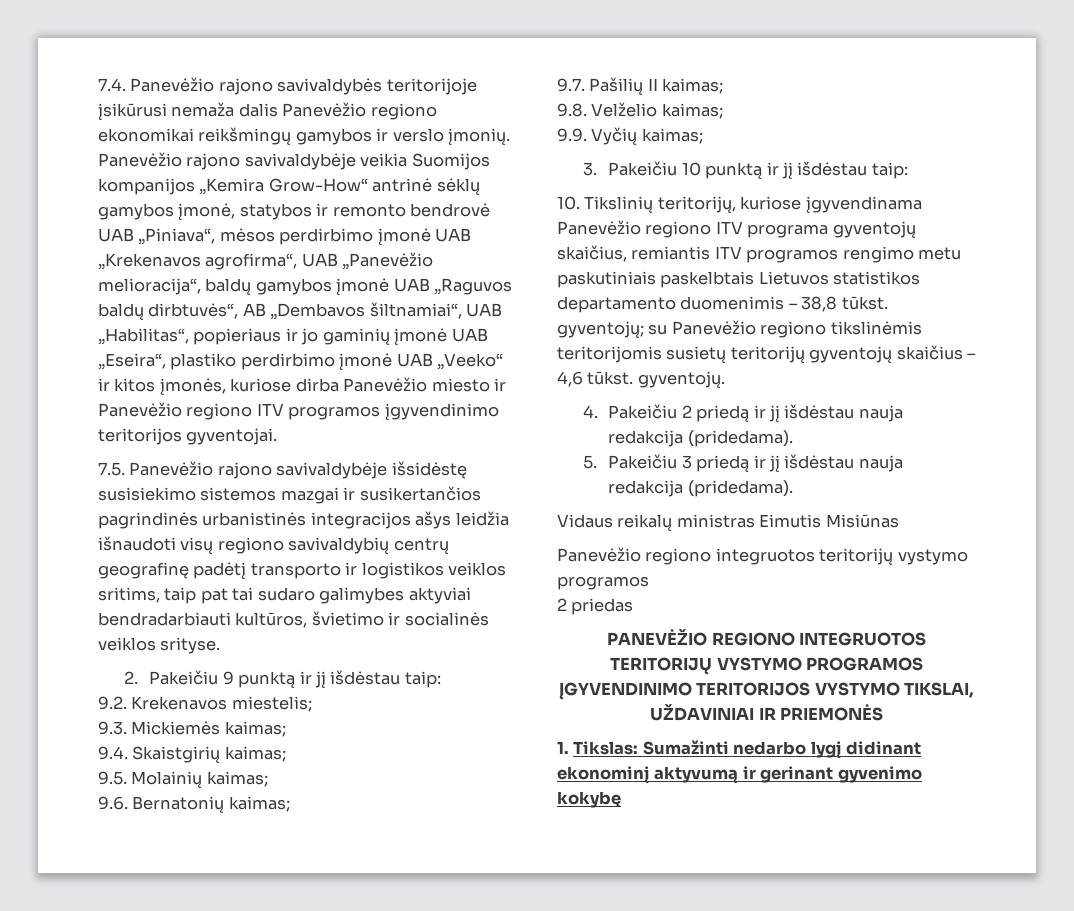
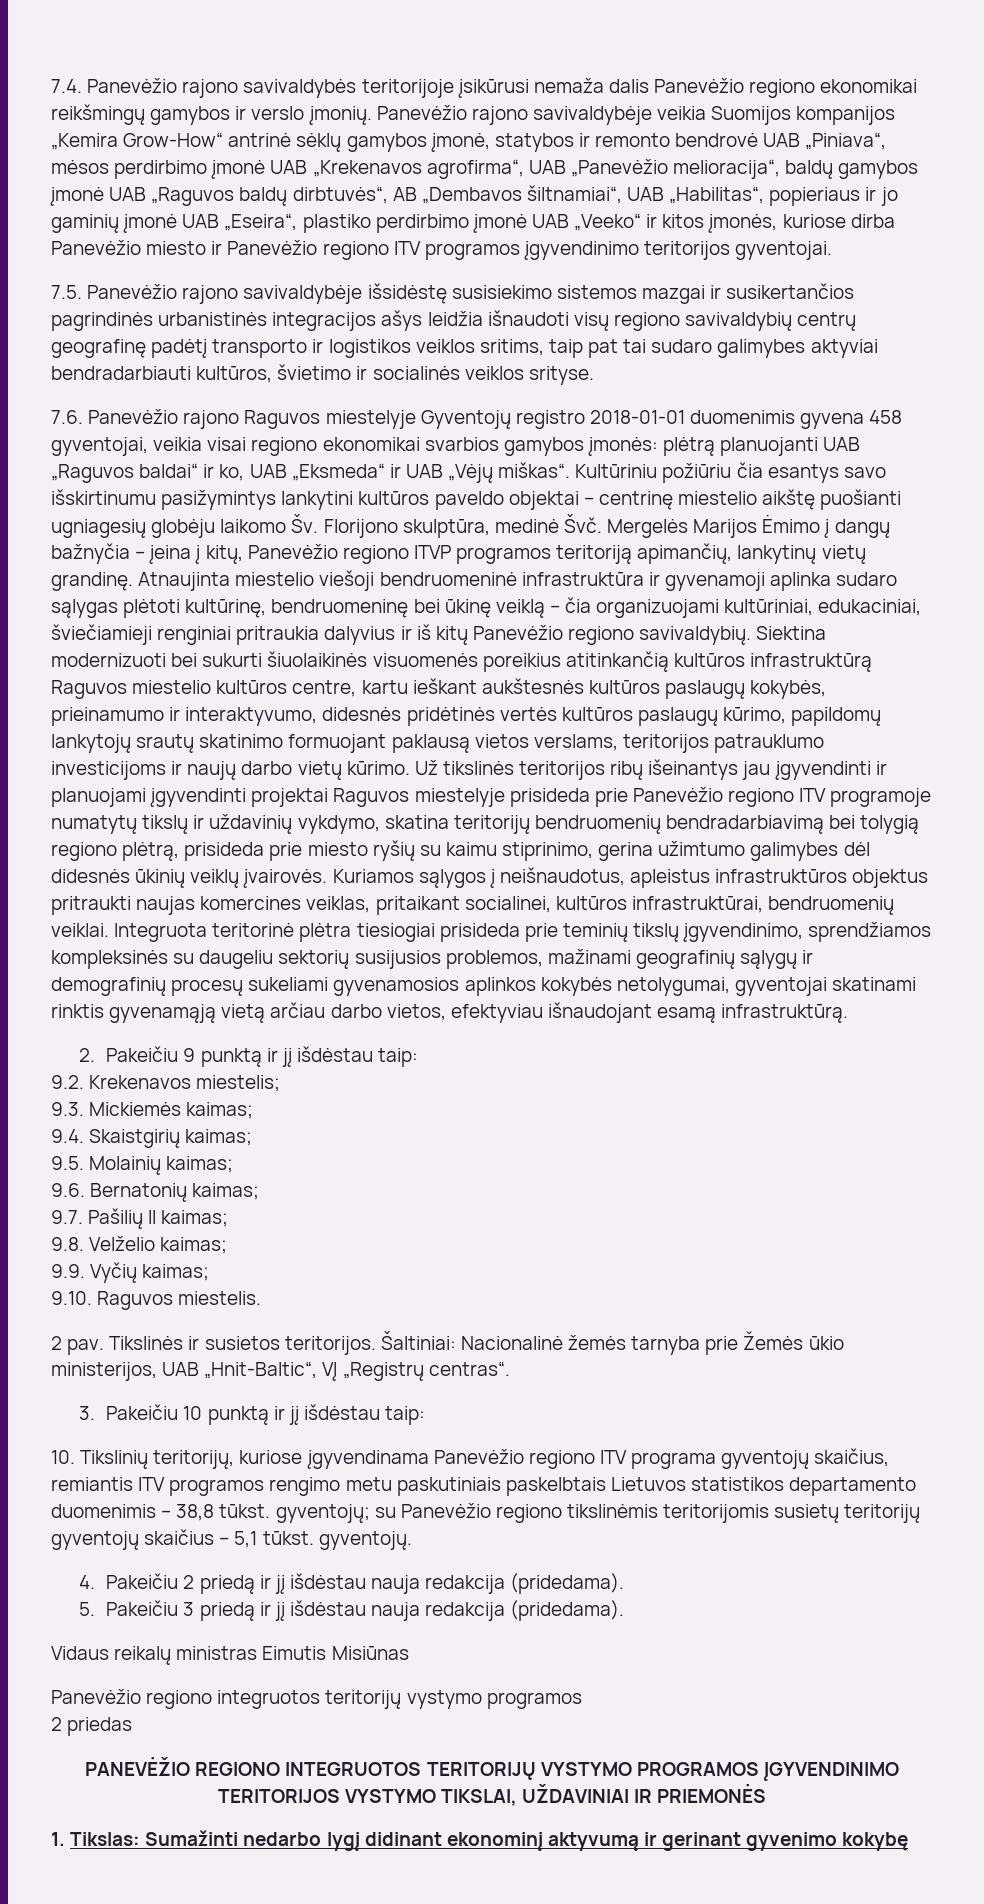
+ 7.6. Panevėžio rajono Raguvos miestelyje Gyventojų registro 2018-01-01 duomenimis gyvena 458 gyventojai, veikia visai regiono ekonomikai svarbios gamybos įmonės: plėtrą planuojanti UAB „Raguvos baldai“ ir ko, UAB „Eksmeda“ ir UAB „Vėjų miškas“. Kultūriniu požiūriu čia esantys savo išskirtinumu pasižymintys lankytini kultūros paveldo objektai – centrinę miestelio aikštę puošianti ugniagesių globėju laikomo Šv. Florijono skulptūra, medinė Švč. Mergelės Marijos Ėmimo į dangų bažnyčia – įeina į kitų, Panevėžio regiono ITVP programos teritoriją apimančių, lankytinų vietų grandinę. Atnaujinta miestelio viešoji bendruomeninė infrastruktūra ir gyvenamoji aplinka sudaro sąlygas plėtoti kultūrinę, bendruomeninę bei ūkinę veiklą – čia organizuojami kultūriniai, edukaciniai, šviečiamieji renginiai pritraukia dalyvius ir iš kitų Panevėžio regiono savivaldybių. Siektina modernizuoti bei sukurti šiuolaikinės visuomenės poreikius atitinkančią kultūros infrastruktūrą Raguvos miestelio kultūros centre, kartu ieškant aukštesnės kultūros paslaugų kokybės, prieinamumo ir interaktyvumo, didesnės pridėtinės vertės kultūros paslaugų kūrimo, papildomų lankytojų srautų skatinimo formuojant paklausą vietos verslams, teritorijos patrauklumo investicijoms ir naujų darbo vietų kūrimo. Už tikslinės teritorijos ribų išeinantys jau įgyvendinti ir planuojami įgyvendinti projektai Raguvos miestelyje prisideda prie Panevėžio regiono ITV programoje numatytų tikslų ir uždavinių vykdymo, skatina teritorijų bendruomenių bendradarbiavimą bei tolygią regiono plėtrą, prisideda prie miesto ryšių su kaimu stiprinimo, gerina užimtumo galimybes dėl didesnės ūkinių veiklų įvairovės. Kuriamos sąlygos į neišnaudotus, apleistus infrastruktūros objektus pritraukti naujas komercines veiklas, pritaikant socialinei, kultūros infrastruktūrai, bendruomenių veiklai. Integruota teritorinė plėtra tiesiogiai prisideda prie teminių tikslų įgyvendinimo, sprendžiamos kompleksinės su daugeliu sektorių susijusios problemos, mažinami geografinių sąlygų ir demografinių procesų sukeliami gyvenamosios aplinkos kokybės netolygumai, gyventojai skatinami rinktis gyvenamąją vietą arčiau darbo vietos, efektyviau išnaudojant esamą infrastruktūrą.
+ 9.10. Raguvos miestelis.
+ 2 pav. Tikslinės ir susietos teritorijos. Šaltiniai: Nacionalinė žemės tarnyba prie Žemės ūkio ministerijos, UAB „Hnit-Baltic“, VĮ „Registrų centras“.
- 10. Tikslinių teritorijų, kuriose įgyvendinama Panevėžio regiono ITV programa gyventojų skaičius, remiantis ITV programos rengimo metu paskutiniais paskelbtais Lietuvos statistikos departamento duomenimis – 38,8 tūkst. gyventojų; su Panevėžio regiono tikslinėmis teritorijomis susietų teritorijų gyventojų skaičius – 4,6 tūkst. gyventojų.
+ 10. Tikslinių teritorijų, kuriose įgyvendinama Panevėžio regiono ITV programa gyventojų skaičius, remiantis ITV programos rengimo metu paskutiniais paskelbtais Lietuvos statistikos departamento duomenimis – 38,8 tūkst. gyventojų; su Panevėžio regiono tikslinėmis teritorijomis susietų teritorijų gyventojų skaičius – 5,1 tūkst. gyventojų.

